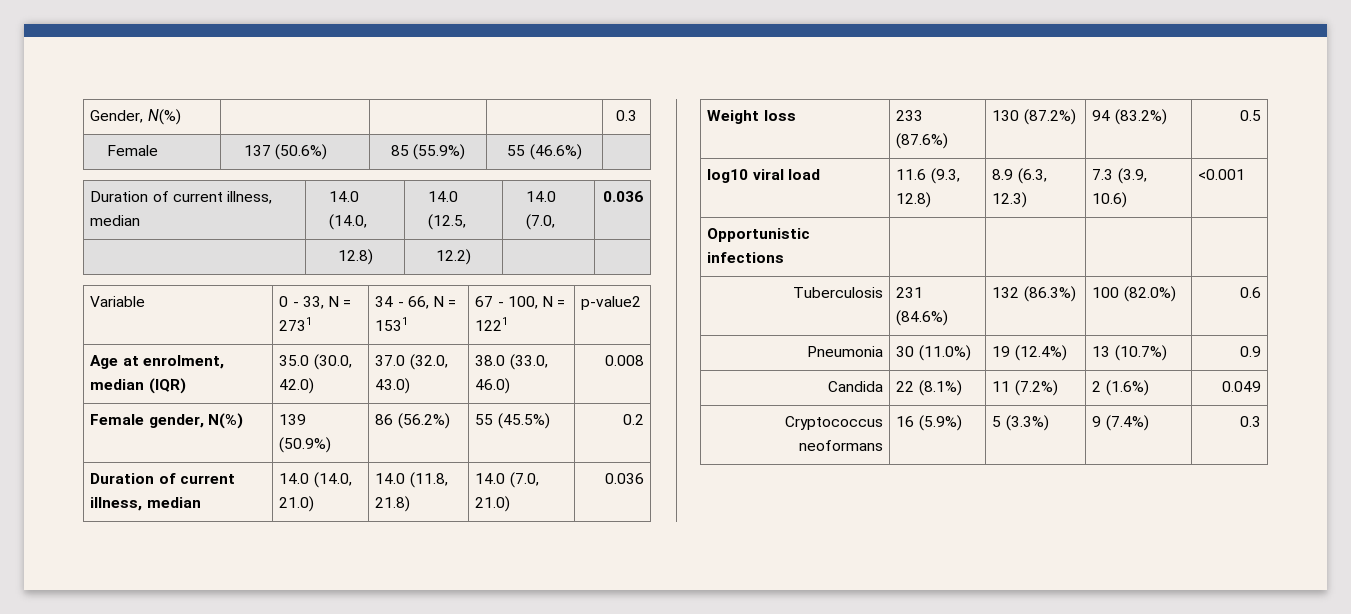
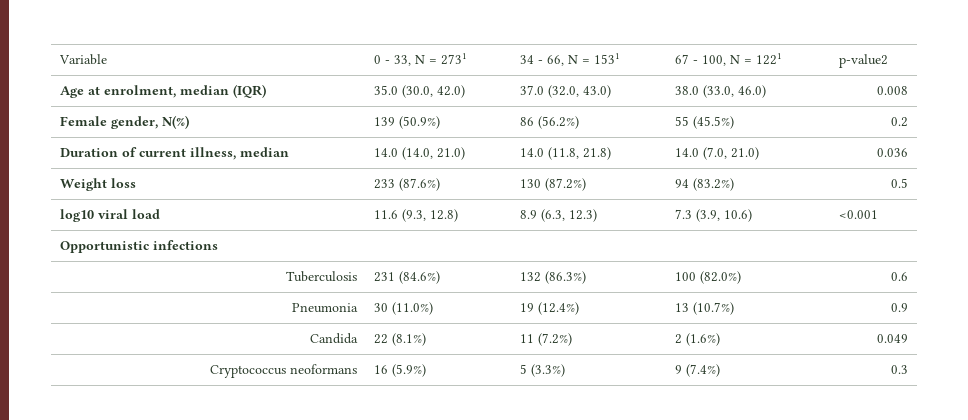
- Gender, N(%) | | | | 0.3
- Female | 137 (50.6%) | 85 (55.9%) | 55 (46.6%) |
- Duration of current illness, median | 14.0 (14.0, | 14.0 (12.5, | 14.0 (7.0, | 0.036
- | 12.8) | 12.2) | |

